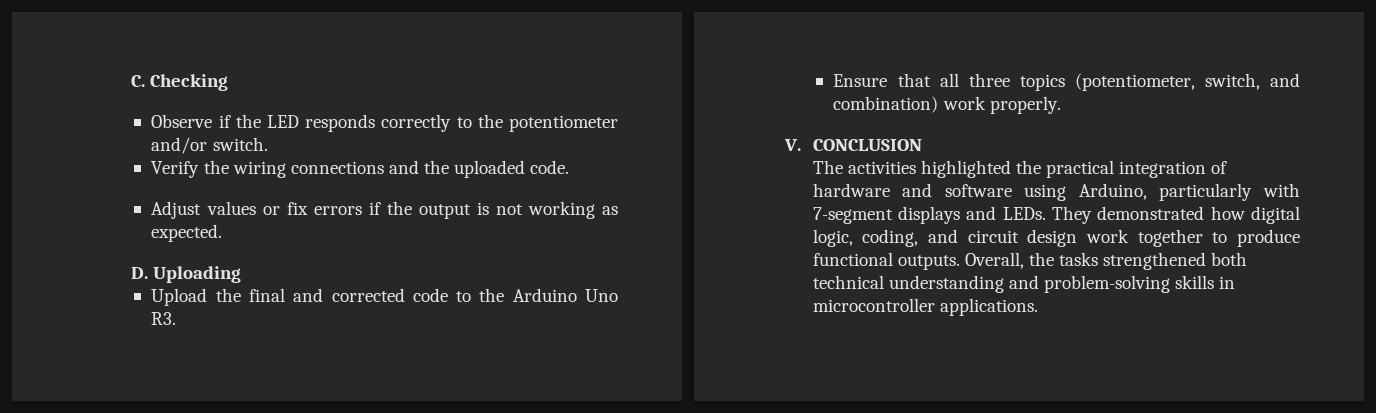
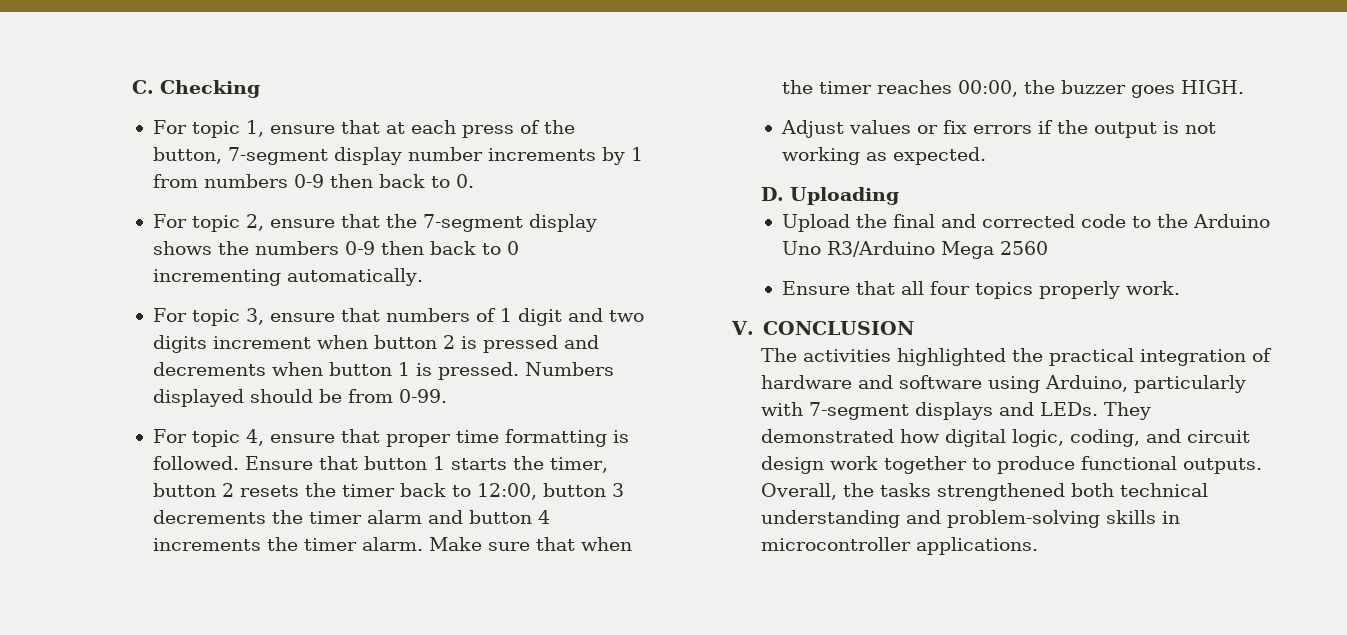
- Observe if the LED responds correctly to the potentiometer and/or switch.
- Verify the wiring connections and the uploaded code.
+ For topic 1, ensure that at each press of the button, 7-segment display number increments by 1 from numbers 0-9 then back to 0.
+ For topic 2, ensure that the 7-segment display shows the numbers 0-9 then back to 0 incrementing automatically.
+ For topic 3, ensure that numbers of 1 digit and two digits increment when button 2 is pressed and decrements when button 1 is pressed. Numbers displayed should be from 0-99.
+ For topic 4, ensure that proper time formatting is followed. Ensure that button 1 starts the timer, button 2 resets the timer back to 12:00, button 3 decrements the timer alarm and button 4 increments the timer alarm. Make sure that when the timer reaches 00:00, the buzzer goes HIGH.
- Upload the final and corrected code to the Arduino Uno R3.
+ Upload the final and corrected code to the Arduino Uno R3/Arduino Mega 2560
- Ensure that all three topics (potentiometer, switch, and combination) work properly.
+ Ensure that all four topics properly work.

